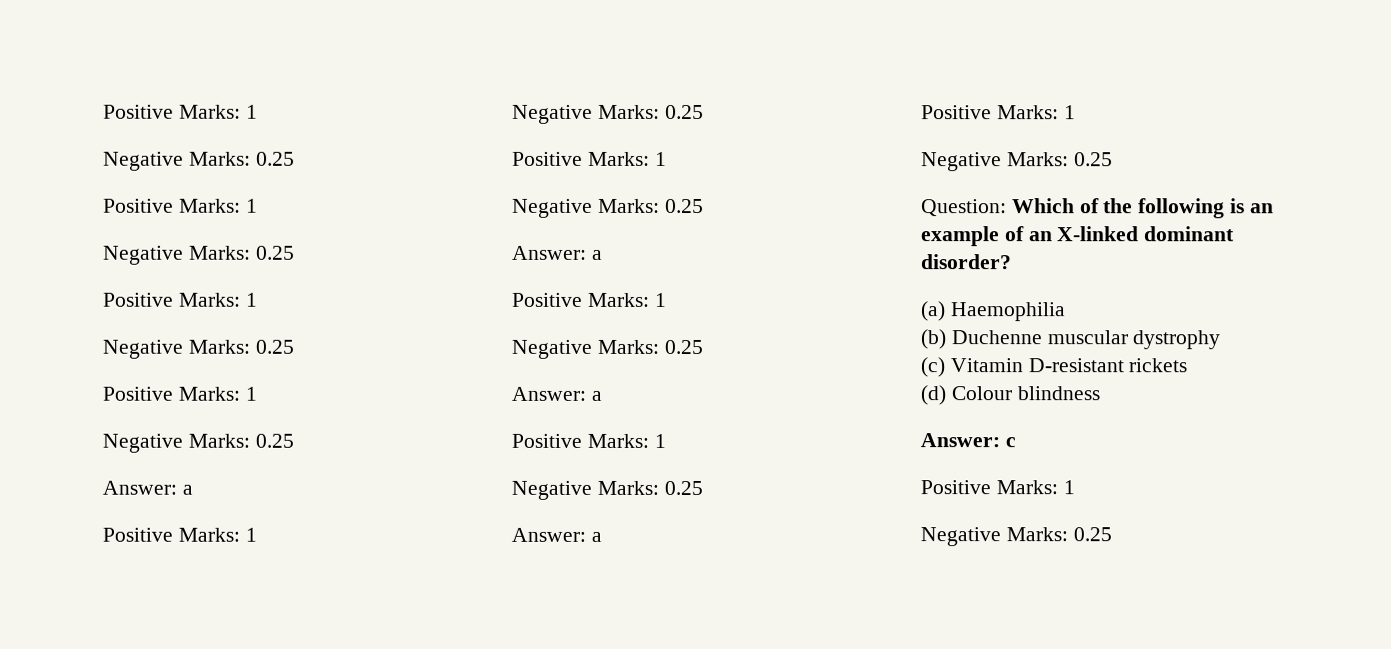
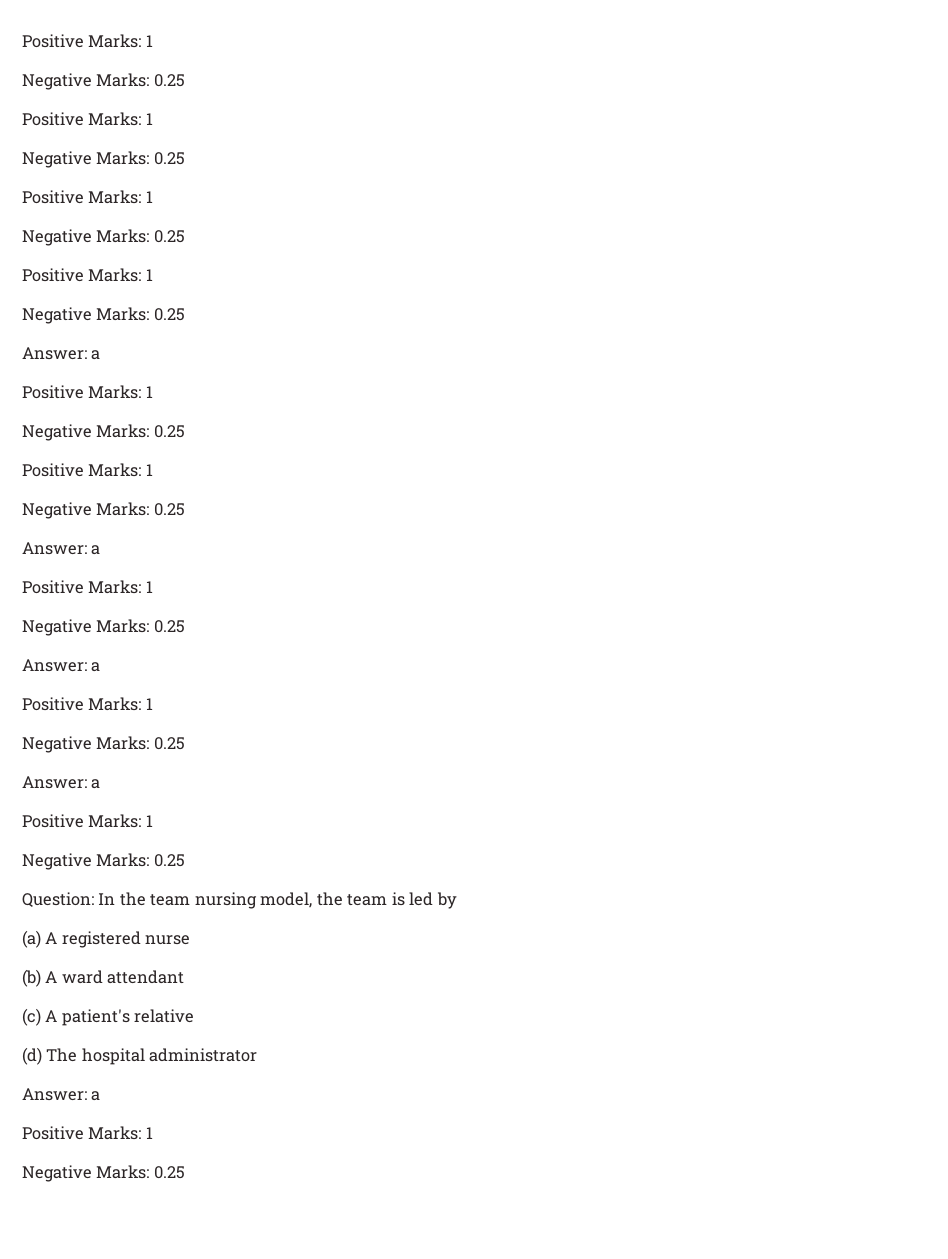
- Question: Which of the following is an example of an X-linked dominant disorder?
- (a) Haemophilia
- (b) Duchenne muscular dystrophy
- (c) Vitamin D-resistant rickets
- (d) Colour blindness
- Answer: c
+ Question: In the team nursing model, the team is led by
+ (a) A registered nurse
+ (b) A ward attendant
+ (c) A patient's relative
+ (d) The hospital administrator
+ Answer: a

